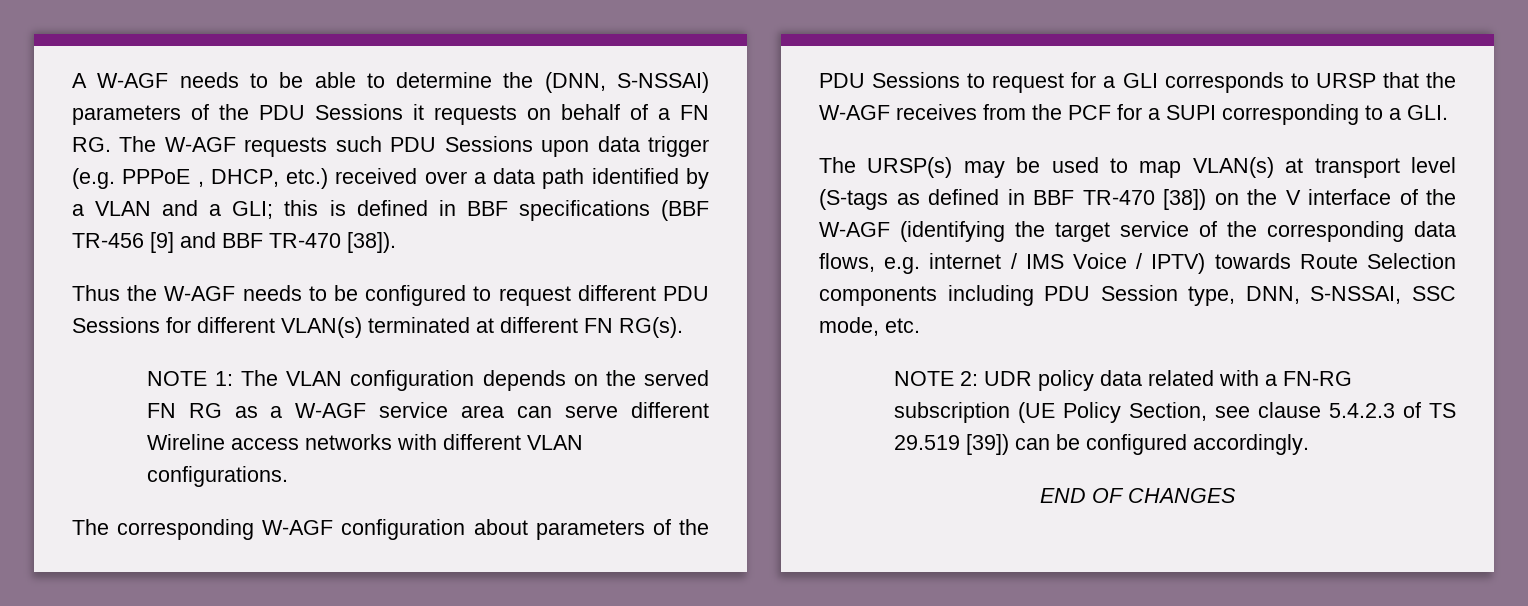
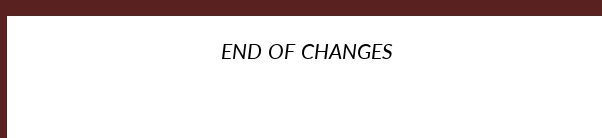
- A W-AGF needs to be able to determine the (DNN, S-NSSAI) parameters of the PDU Sessions it requests on behalf of a FN RG. The W-AGF requests such PDU Sessions upon data trigger (e.g. PPPoE , DHCP, etc.) received over a data path identified by a VLAN and a GLI; this is defined in BBF specifications (BBF TR-456 [9] and BBF TR-470 [38]).
- Thus the W-AGF needs to be configured to request different PDU Sessions for different VLAN(s) terminated at different FN RG(s).
- NOTE 1: The VLAN configuration depends on the served FN RG as a W-AGF service area can serve different Wireline access networks with different VLAN configurations.
- The corresponding W-AGF configuration about parameters of the PDU Sessions to request for a GLI corresponds to URSP that the W-AGF receives from the PCF for a SUPI corresponding to a GLI.
- The URSP(s) may be used to map VLAN(s) at transport level (S-tags as defined in BBF TR-470 [38]) on the V interface of the W-AGF (identifying the target service of the corresponding data flows, e.g. internet / IMS Voice / IPTV) towards Route Selection components including PDU Session type, DNN, S-NSSAI, SSC mode, etc.
- NOTE 2: UDR policy data related with a FN-RG subscription (UE Policy Section, see clause 5.4.2.3 of TS 29.519 [39]) can be configured accordingly.

